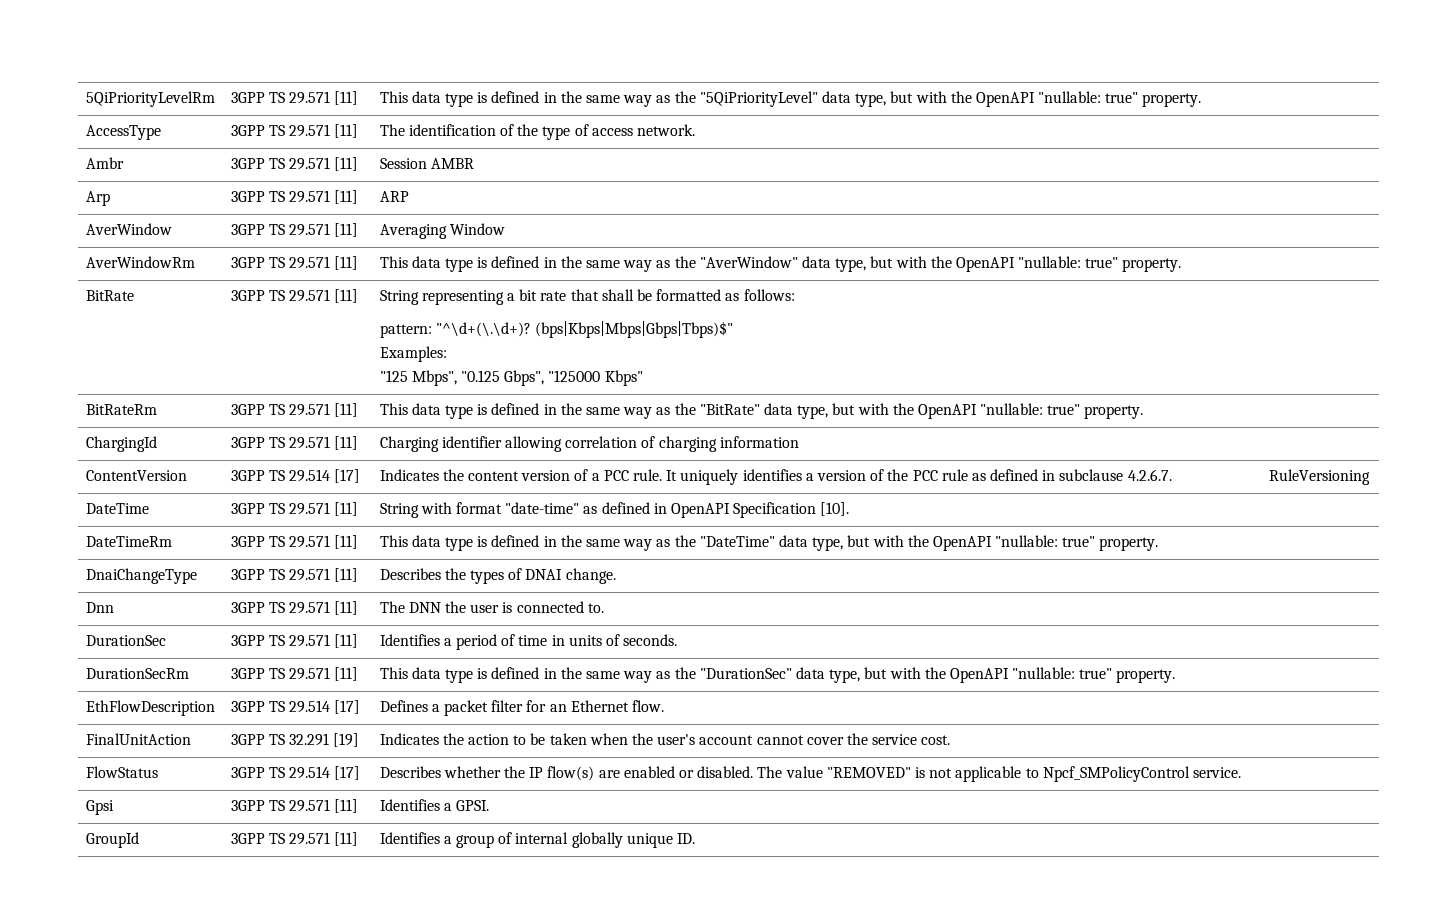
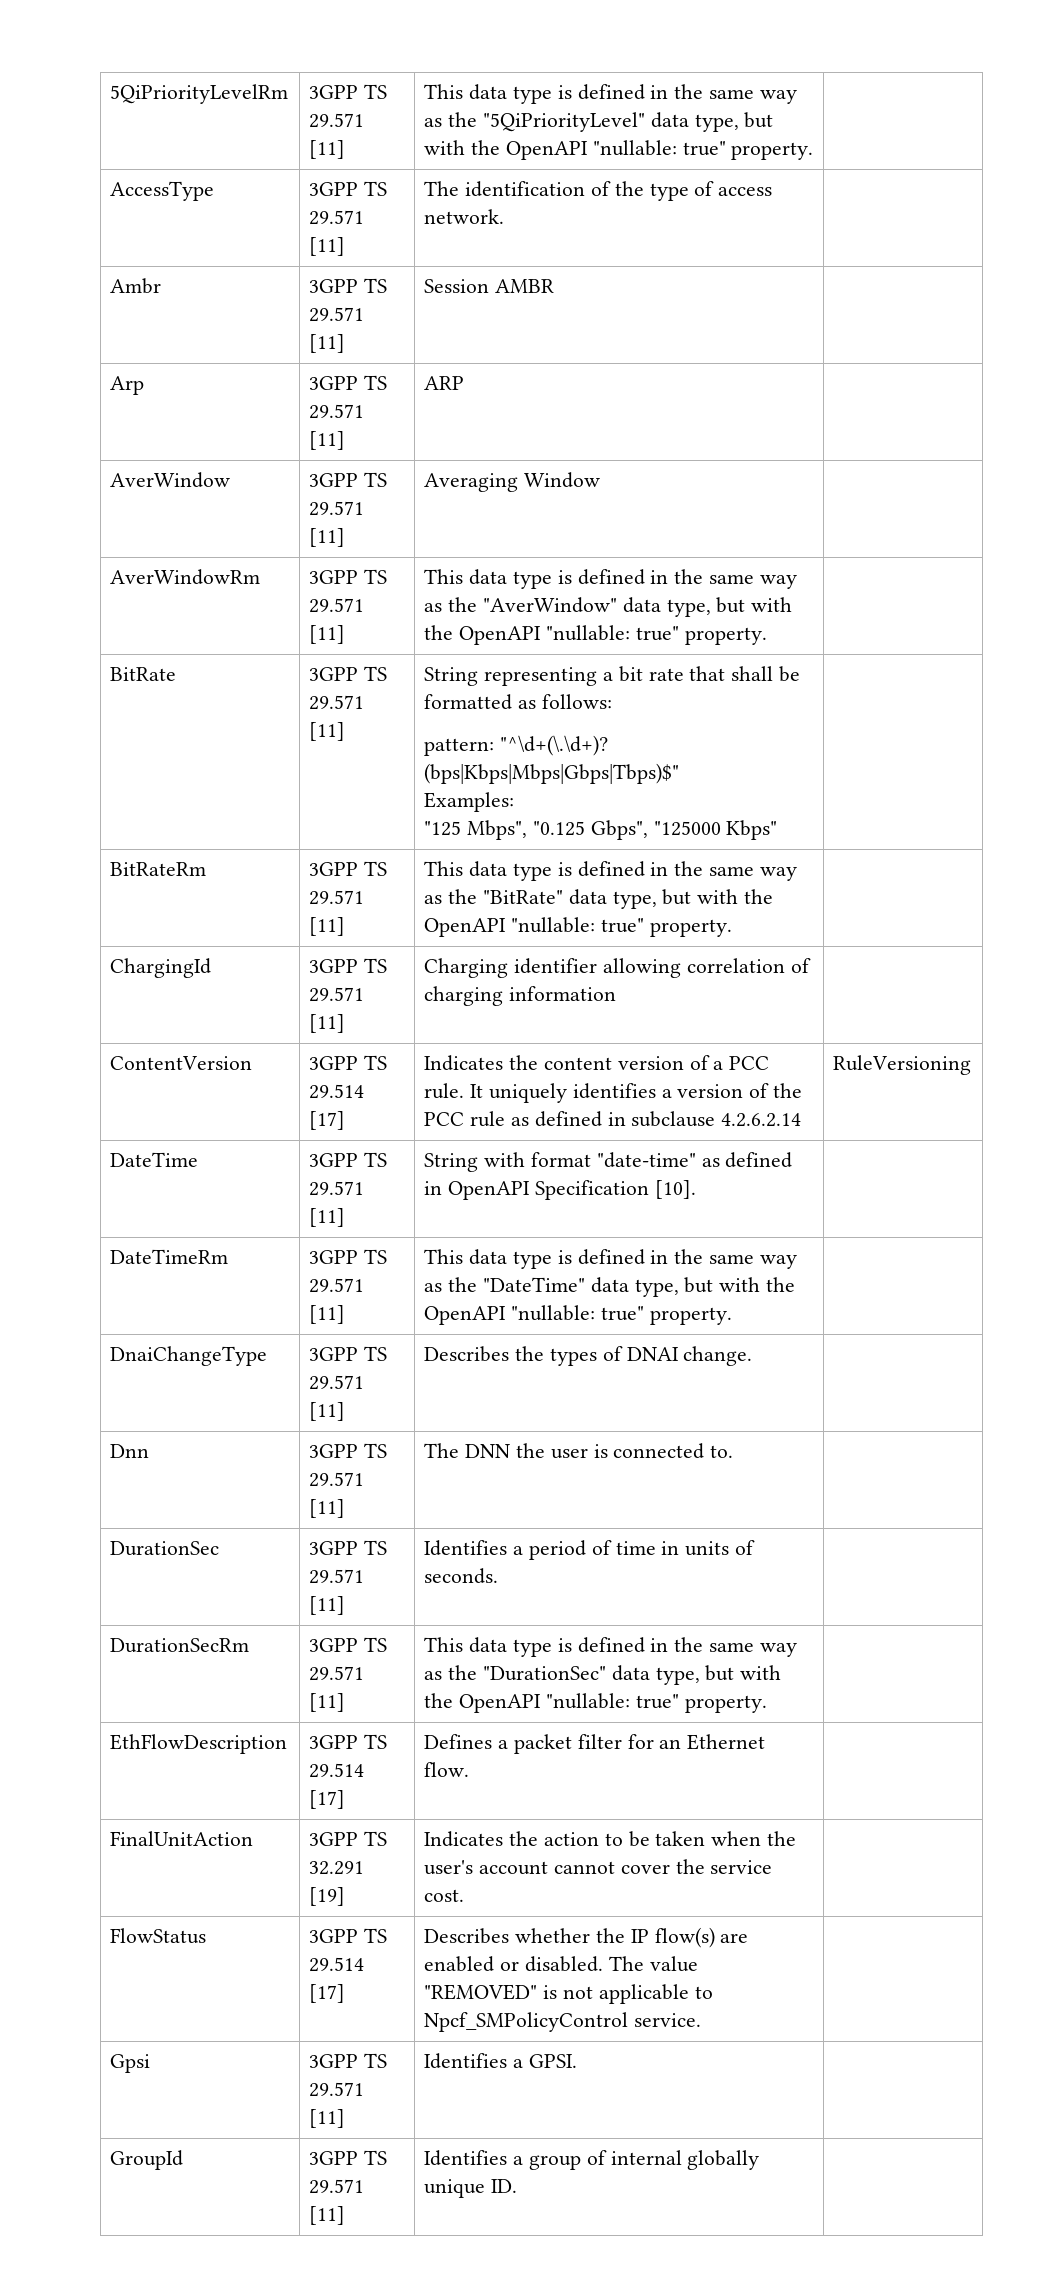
- ContentVersion | 3GPP TS 29.514 [17] | Indicates the content version of a PCC rule. It uniquely identifies a version of the PCC rule as defined in subclause 4.2.6.7. | RuleVersioning
+ ContentVersion | 3GPP TS 29.514 [17] | Indicates the content version of a PCC rule. It uniquely identifies a version of the PCC rule as defined in subclause 4.2.6.2.14 | RuleVersioning

